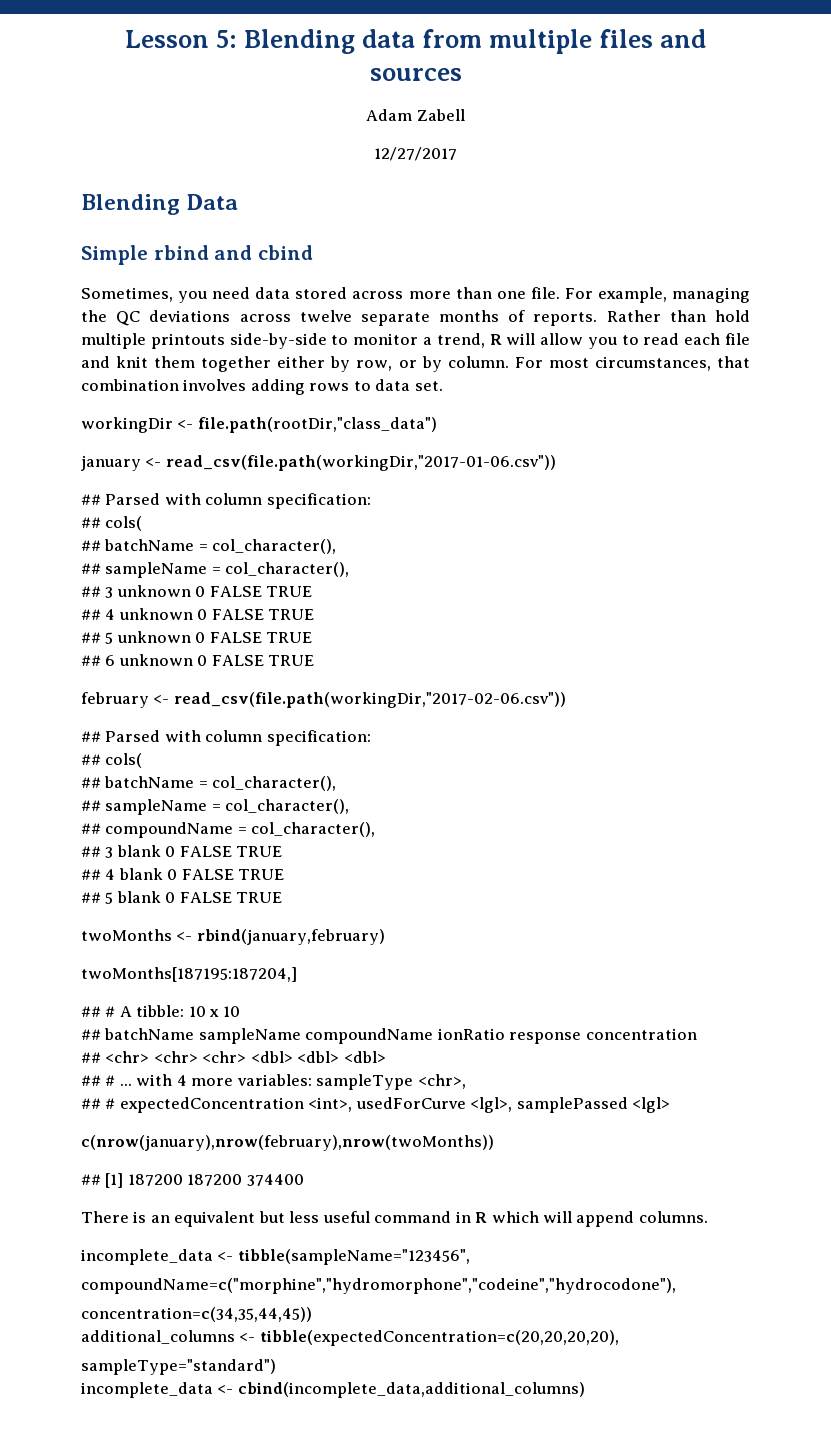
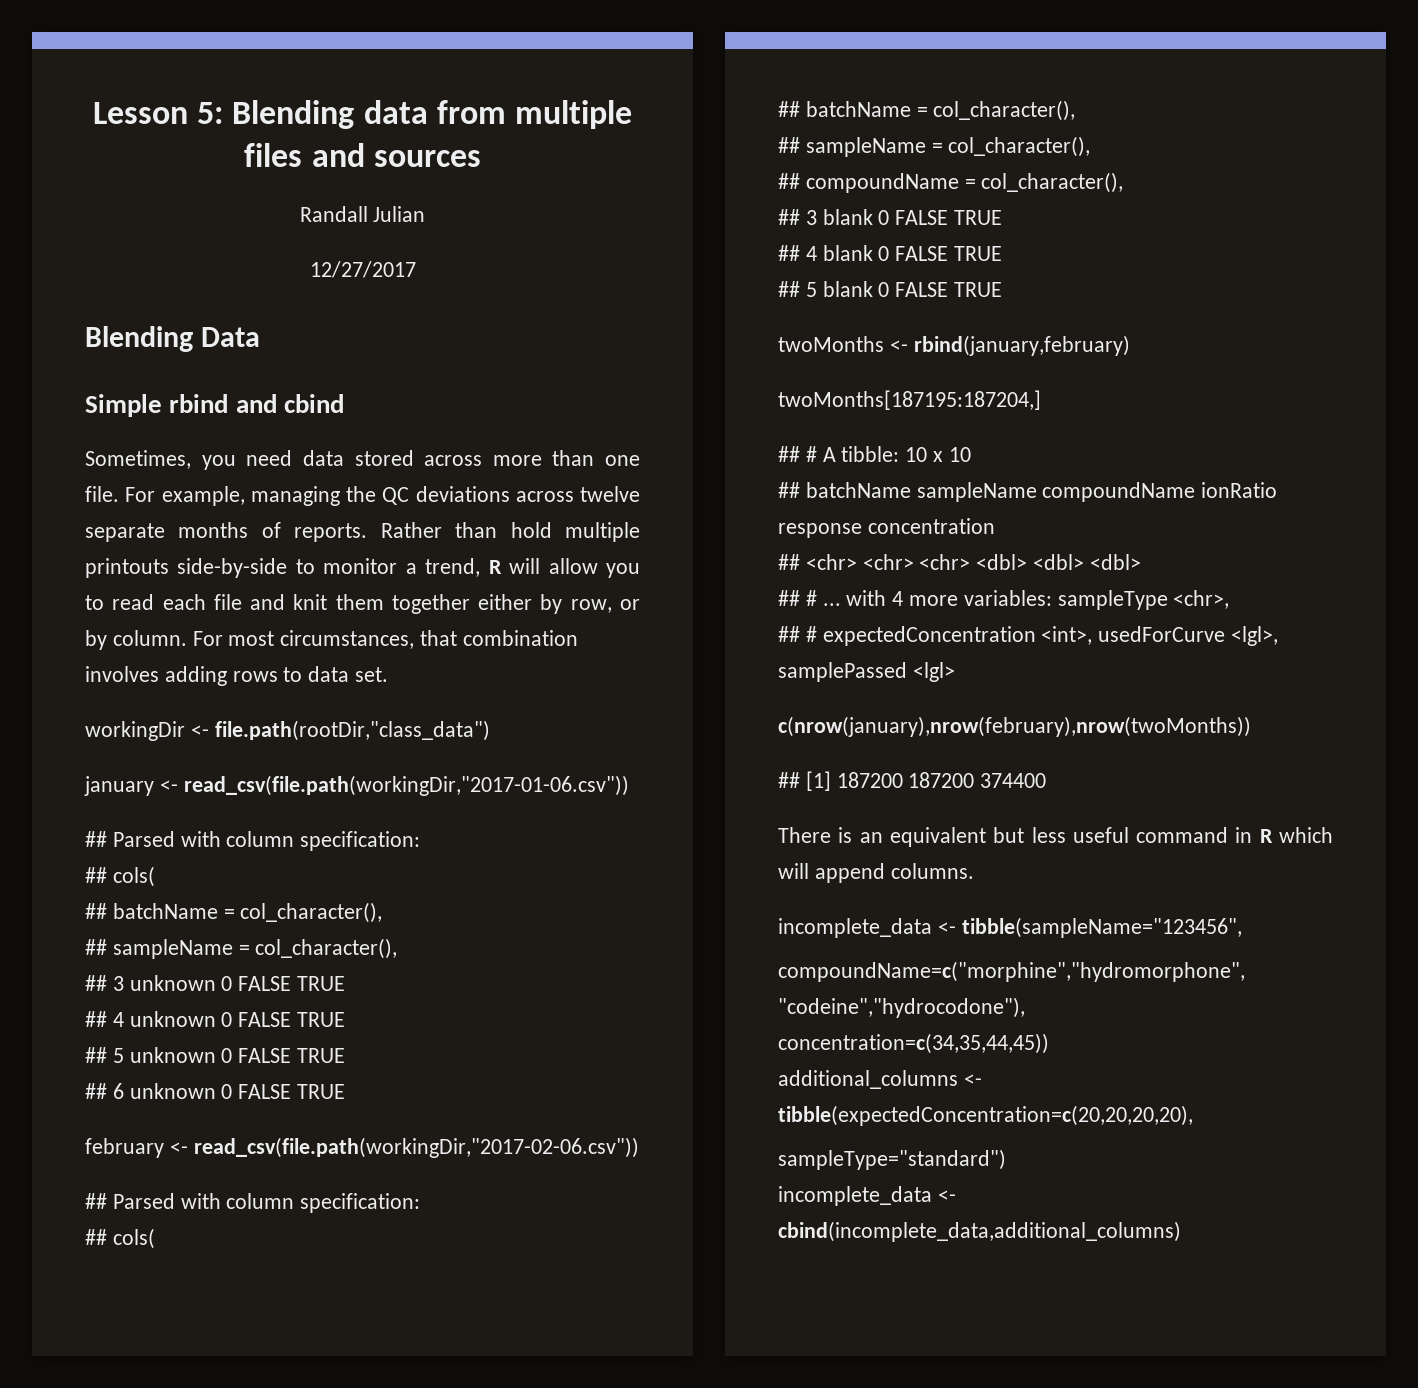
- Adam Zabell
+ Randall Julian

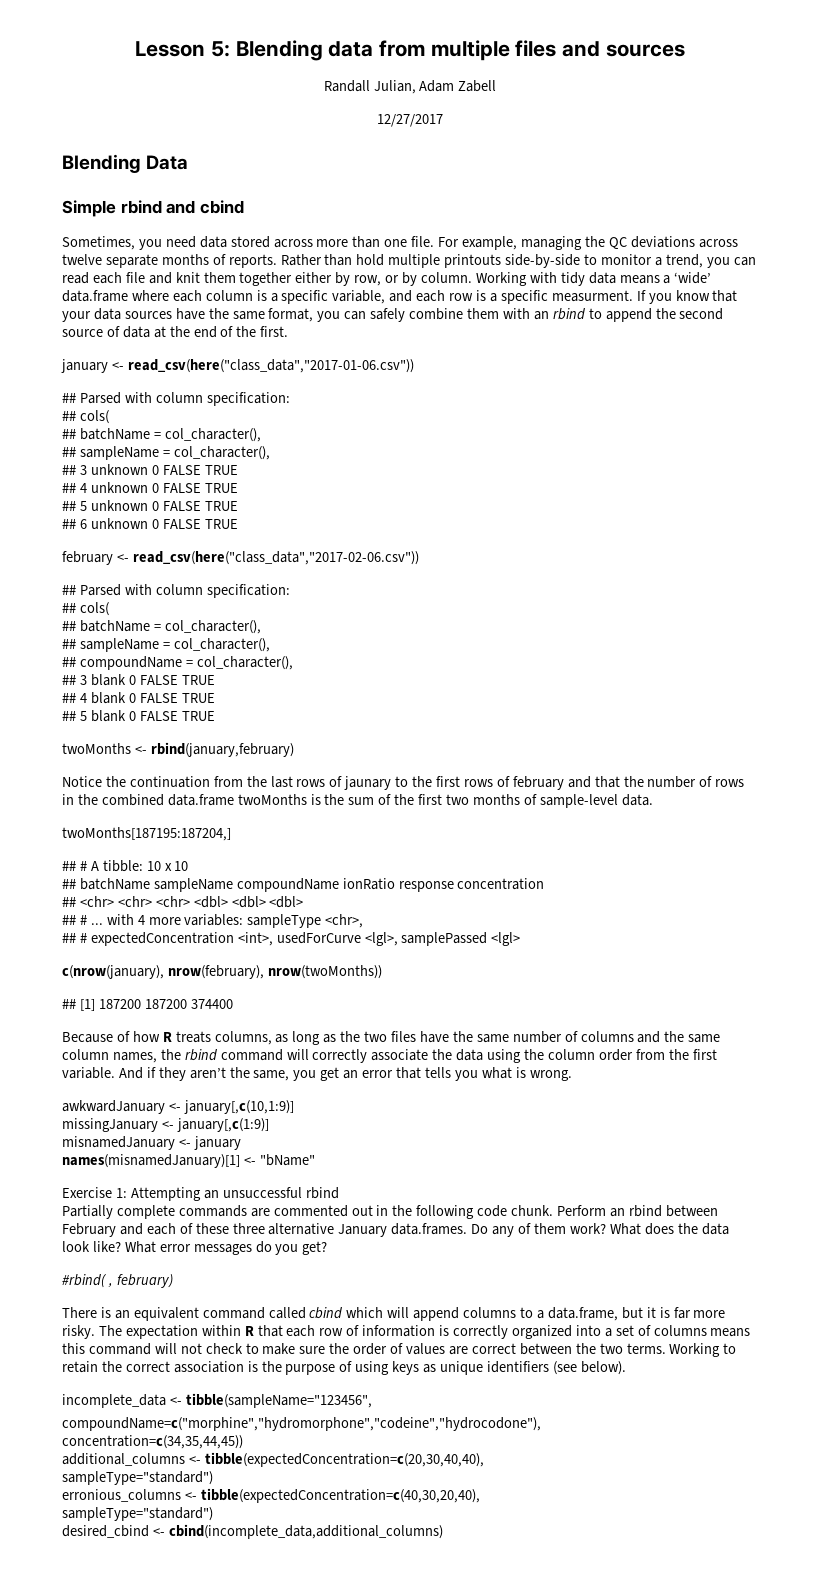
- Randall Julian
+ Randall Julian, Adam Zabell
- Rather than hold multiple printouts side-by-side to monitor a trend, R will allow you to read each file and knit them together either by row, or by column.
+ Rather than hold multiple printouts side-by-side to monitor a trend, you can read each file and knit them together either by row, or by column.
- For most circumstances, that combination involves adding rows to data set.
- workingDir <- file.path(rootDir,"class_data")
+ Working with tidy data means a ‘wide’ data.frame where each column is a specific variable, and each row is a specific measurment. If you know that your data sources have the same format, you can safely combine them with an rbind to append the second source of data at the end of the first.
- january <- read_csv(file.path(workingDir,"2017-01-06.csv"))
+ january <- read_csv(here("class_data","2017-01-06.csv"))
- february <- read_csv(file.path(workingDir,"2017-02-06.csv"))
+ february <- read_csv(here("class_data","2017-02-06.csv"))
+ Notice the continuation from the last rows of jaunary to the first rows of february and that the number of rows in the combined data.frame twoMonths is the sum of the first two months of sample-level data.
- c(nrow(january),nrow(february),nrow(twoMonths))
+ c(nrow(january), nrow(february), nrow(twoMonths))
- There is an equivalent but less useful command in R which will append columns.
+ Because of how R treats columns, as long as the two files have the same number of columns and the same column names, the rbind command will correctly associate the data using the column order from the first variable. And if they aren’t the same, you get an error that tells you what is wrong.
+ awkwardJanuary <- january[,c(10,1:9)]
+ missingJanuary <- january[,c(1:9)]
+ misnamedJanuary <- january
+ names(misnamedJanuary)[1] <- "bName"
+ Exercise 1: Attempting an unsuccessful rbind
+ Partially complete commands are commented out in the following code chunk. Perform an rbind between February and each of these three alternative January data.frames. Do any of them work? What does the data look like? What error messages do you get?
+ #rbind( , february)
+ There is an equivalent command called cbind which will append columns to a data.frame, but it is far more risky. The expectation within R that each row of information is correctly organized into a set of columns means this command will not check to make sure the order of values are correct between the two terms. Working to retain the correct association is the purpose of using keys as unique identifiers (see below).
- additional_columns <- tibble(expectedConcentration=c(20,20,20,20),
+ additional_columns <- tibble(expectedConcentration=c(20,30,40,40),
  sampleType="standard")
- incomplete_data <- cbind(incomplete_data,additional_columns)
+ erronious_columns <- tibble(expectedConcentration=c(40,30,20,40),
+ sampleType="standard")
+ desired_cbind <- cbind(incomplete_data,additional_columns)

